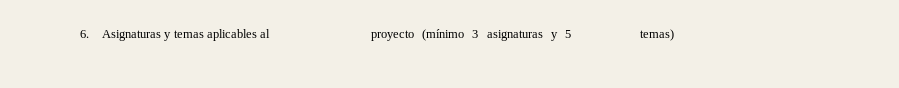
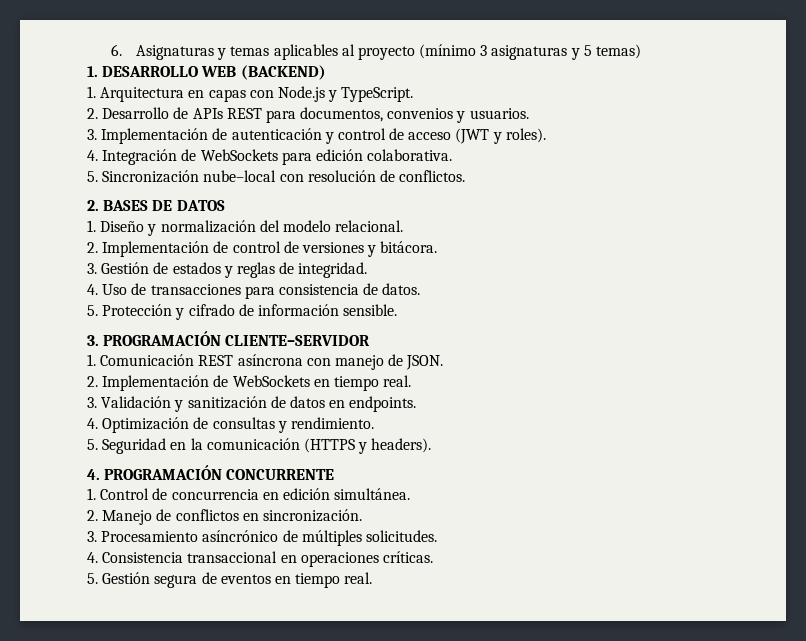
+ 1. DESARROLLO WEB (BACKEND)
+ 1. Arquitectura en capas con Node.js y TypeScript.
+ 2. Desarrollo de APIs REST para documentos, convenios y usuarios.
+ 3. Implementación de autenticación y control de acceso (JWT y roles).
+ 4. Integración de WebSockets para edición colaborativa.
+ 5. Sincronización nube–local con resolución de conflictos.
+ 2. BASES DE DATOS
+ 1. Diseño y normalización del modelo relacional.
+ 2. Implementación de control de versiones y bitácora.
+ 3. Gestión de estados y reglas de integridad.
+ 4. Uso de transacciones para consistencia de datos.
+ 5. Protección y cifrado de información sensible.
+ 3. PROGRAMACIÓN CLIENTE–SERVIDOR
+ 1. Comunicación REST asíncrona con manejo de JSON.
+ 2. Implementación de WebSockets en tiempo real.
+ 3. Validación y sanitización de datos en endpoints.
+ 4. Optimización de consultas y rendimiento.
+ 5. Seguridad en la comunicación (HTTPS y headers).
+ 4. PROGRAMACIÓN CONCURRENTE
+ 1. Control de concurrencia en edición simultánea.
+ 2. Manejo de conflictos en sincronización.
+ 3. Procesamiento asíncrónico de múltiples solicitudes.
+ 4. Consistencia transaccional en operaciones críticas.
+ 5. Gestión segura de eventos en tiempo real.

